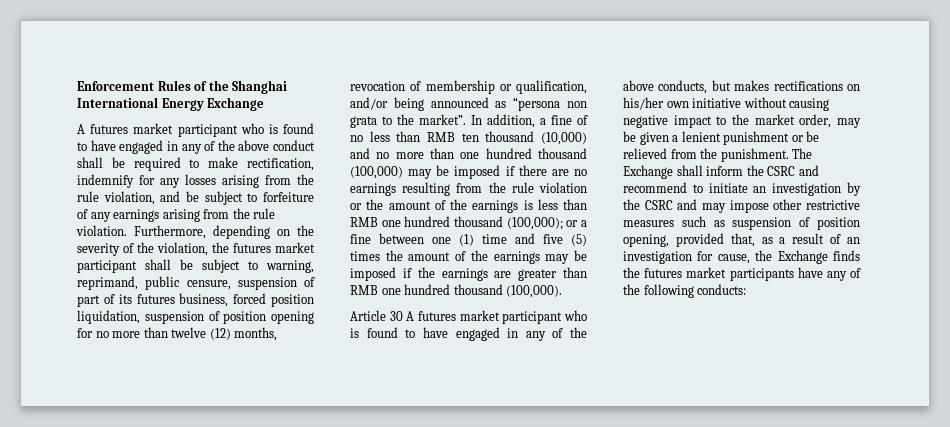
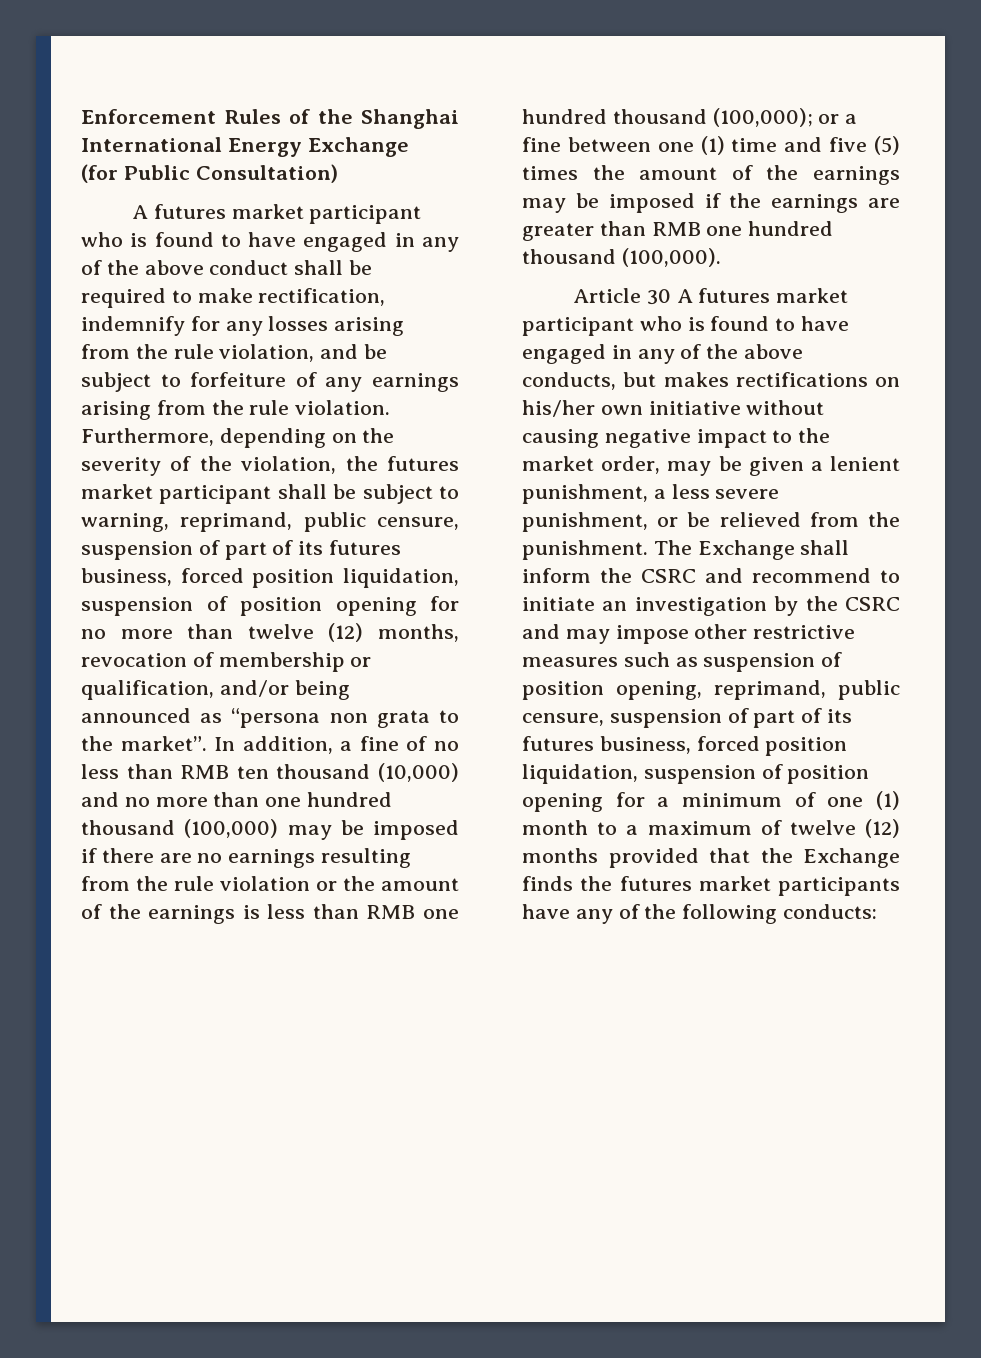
+ (for Public Consultation)
- Article 30 A futures market participant who is found to have engaged in any of the above conducts, but makes rectifications on his/her own initiative without causing negative impact to the market order, may be given a lenient punishment or be relieved from the punishment.
+ Article 30 A futures market participant who is found to have engaged in any of the above conducts, but makes rectifications on his/her own initiative without causing negative impact to the market order, may be given a lenient punishment, a less severe punishment, or be relieved from the punishment.
- The Exchange shall inform the CSRC and recommend to initiate an investigation by the CSRC and may impose other restrictive measures such as suspension of position opening, provided that, as a result of an investigation for cause, the Exchange finds the futures market participants have any of the following conducts:
+ The Exchange shall inform the CSRC and recommend to initiate an investigation by the CSRC and may impose other restrictive measures such as suspension of position opening, reprimand, public censure, suspension of part of its futures business, forced position liquidation, suspension of position opening for a minimum of one (1) month to a maximum of twelve (12) months provided that the Exchange finds the futures market participants have any of the following conducts:

